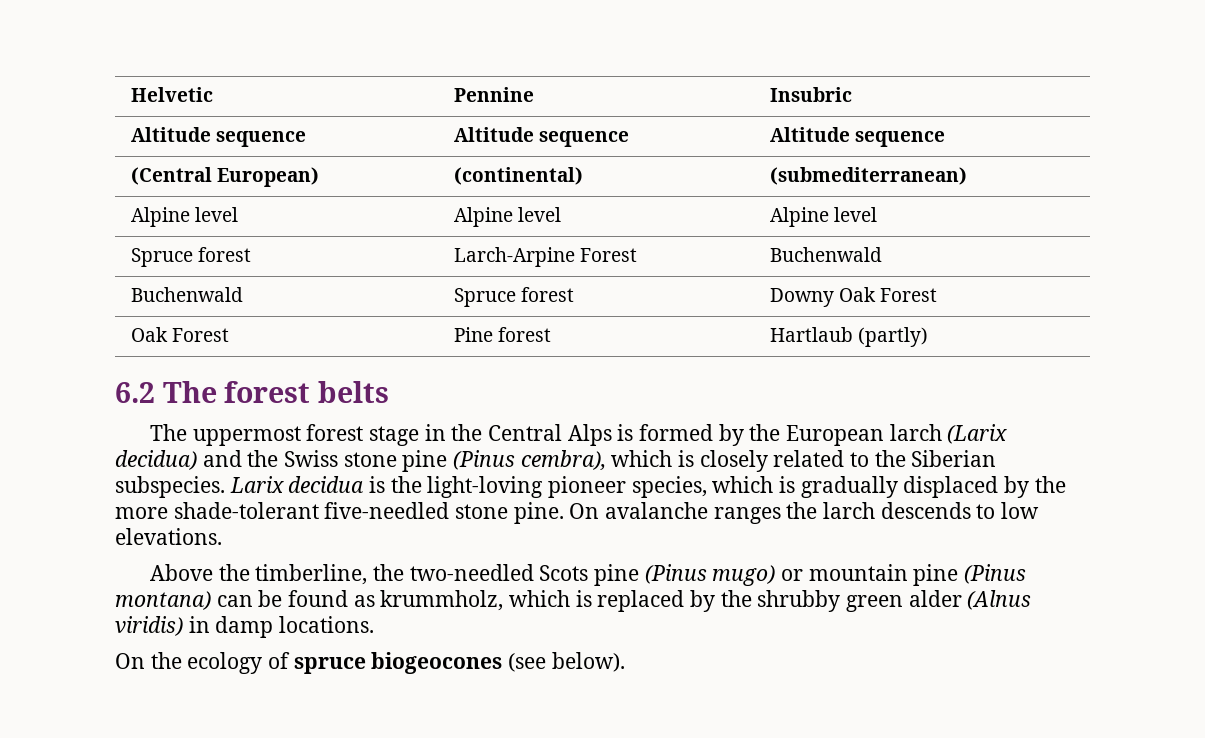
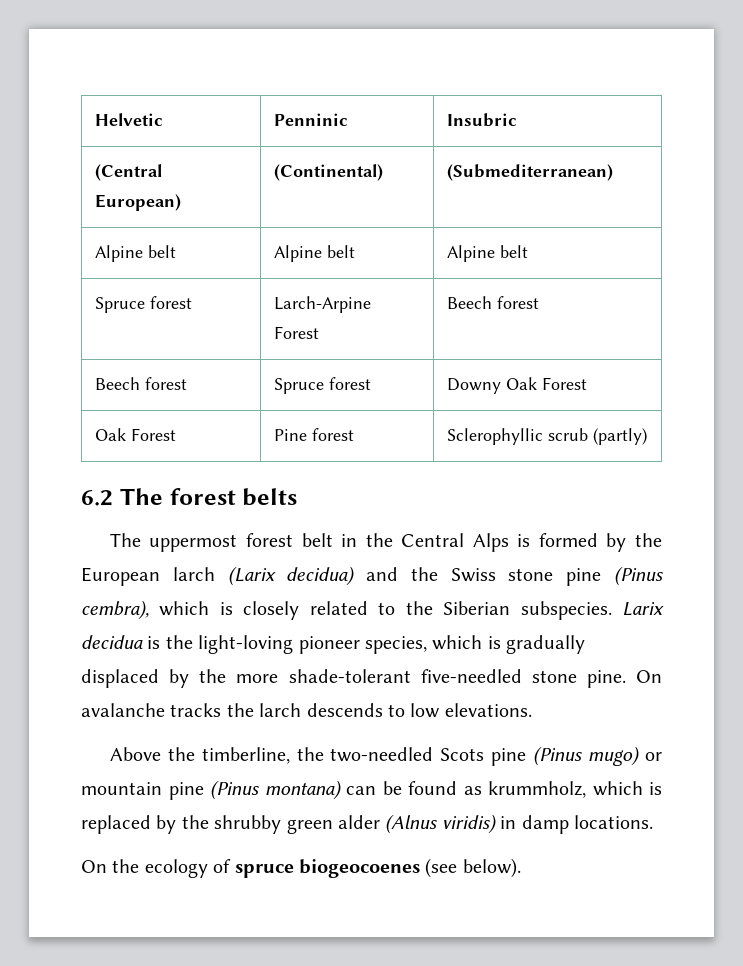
- Helvetic | Pennine | Insubric
+ Helvetic | Penninic | Insubric
- Altitude sequence | Altitude sequence | Altitude sequence
- (Central European) | (continental) | (submediterranean)
- Alpine level | Alpine level | Alpine level
+ (Central European) | (Continental) | (Submediterranean)
+ Alpine belt | Alpine belt | Alpine belt
- Spruce forest | Larch-Arpine Forest | Buchenwald
- Buchenwald | Spruce forest | Downy Oak Forest
+ Spruce forest | Larch-Arpine Forest | Beech forest
+ Beech forest | Spruce forest | Downy Oak Forest
- Oak Forest | Pine forest | Hartlaub (partly)
+ Oak Forest | Pine forest | Sclerophyllic scrub (partly)
- The uppermost forest stage in the Central Alps is formed by the European larch (Larix decidua) and the Swiss stone pine (Pinus cembra), which is closely related to the Siberian subspecies.
+ The uppermost forest belt in the Central Alps is formed by the European larch (Larix decidua) and the Swiss stone pine (Pinus cembra), which is closely related to the Siberian subspecies.
- On avalanche ranges the larch descends to low elevations.
+ On avalanche tracks the larch descends to low elevations.
- On the ecology of spruce biogeocones (see below).
+ On the ecology of spruce biogeocoenes (see below).

